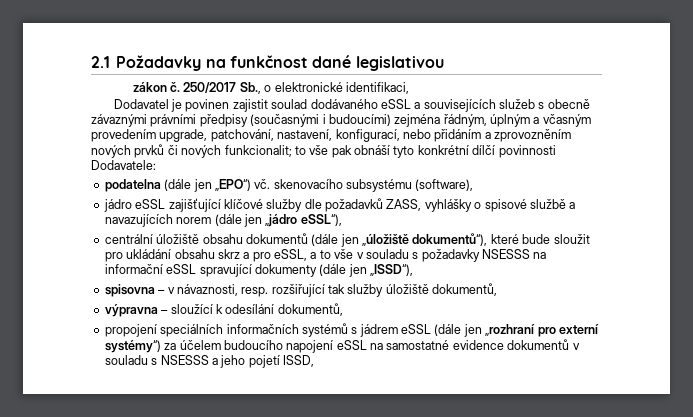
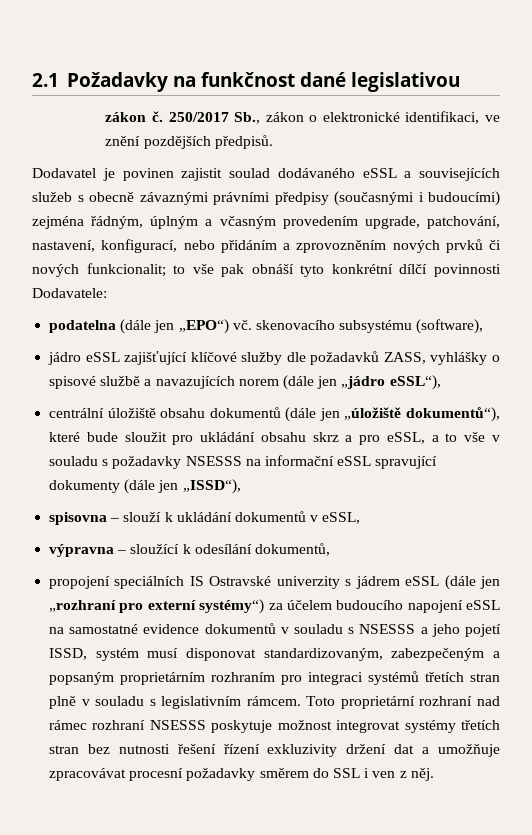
- 250/2017 Sb., o elektronické identifikaci,
+ 250/2017 Sb., zákon o elektronické identifikaci, ve znění pozdějších předpisů.
- spisovna – v návaznosti, resp. rozšiřující tak služby úložiště dokumentů,
+ spisovna – slouží k ukládání dokumentů v eSSL,
- propojení speciálních informačních systémů s jádrem eSSL (dále jen „rozhraní pro externí systémy“) za účelem budoucího napojení eSSL na samostatné evidence dokumentů v souladu s NSESSS a jeho pojetí ISSD,
+ propojení speciálních IS Ostravské univerzity s jádrem eSSL (dále jen „rozhraní pro externí systémy“) za účelem budoucího napojení eSSL na samostatné evidence dokumentů v souladu s NSESSS a jeho pojetí ISSD, systém musí disponovat standardizovaným, zabezpečeným a popsaným proprietárním rozhraním pro integraci systémů třetích stran plně v souladu s legislativním rámcem. Toto proprietární rozhraní nad rámec rozhraní NSESSS poskytuje možnost integrovat systémy třetích stran bez nutnosti řešení řízení exkluzivity držení dat a umožňuje zpracovávat procesní požadavky směrem do SSL i ven z něj.

